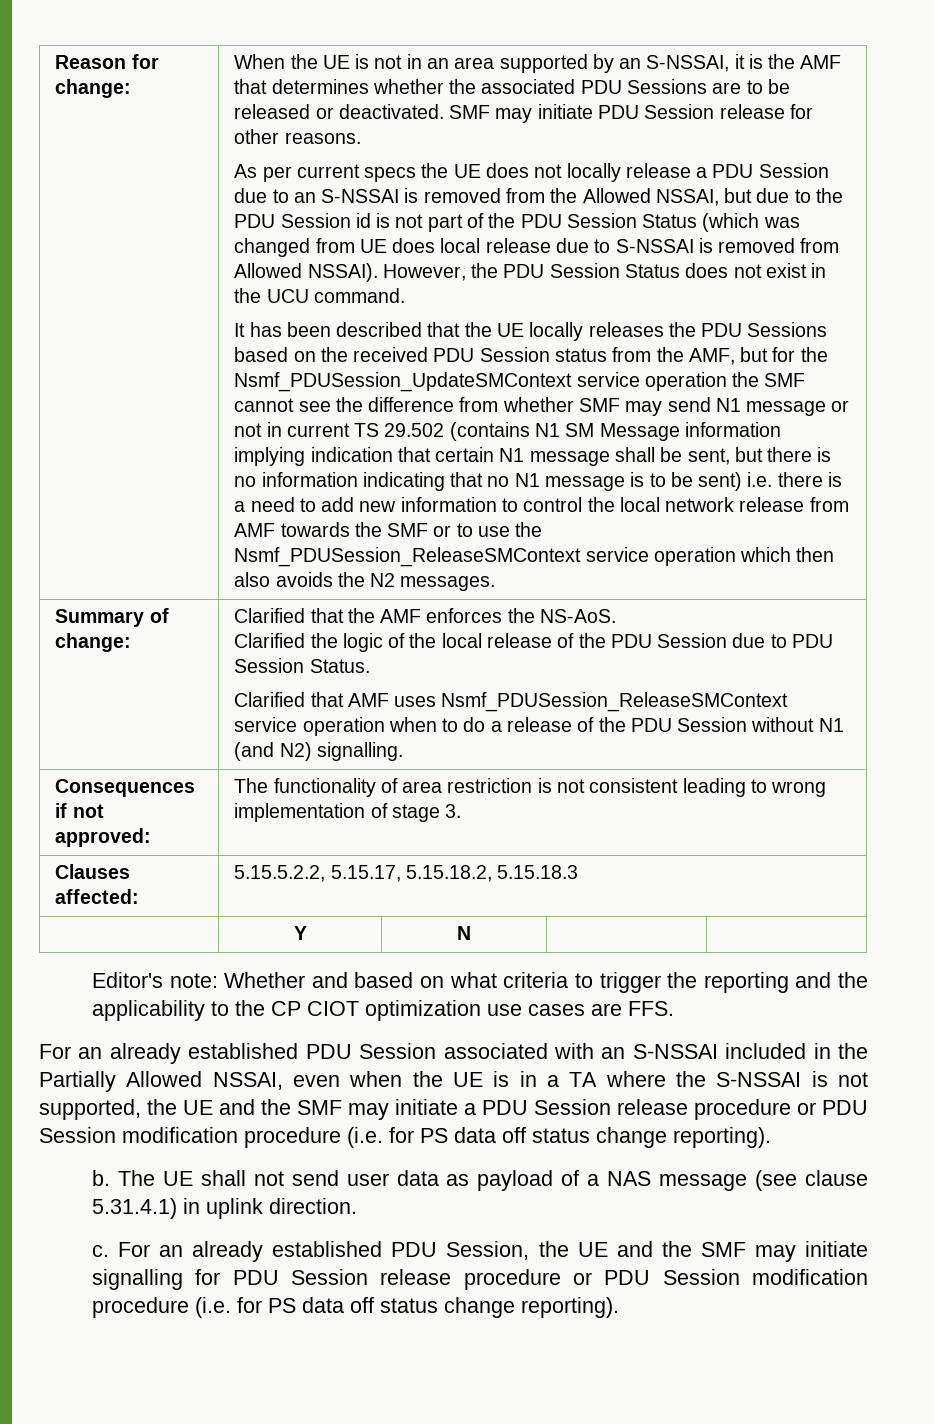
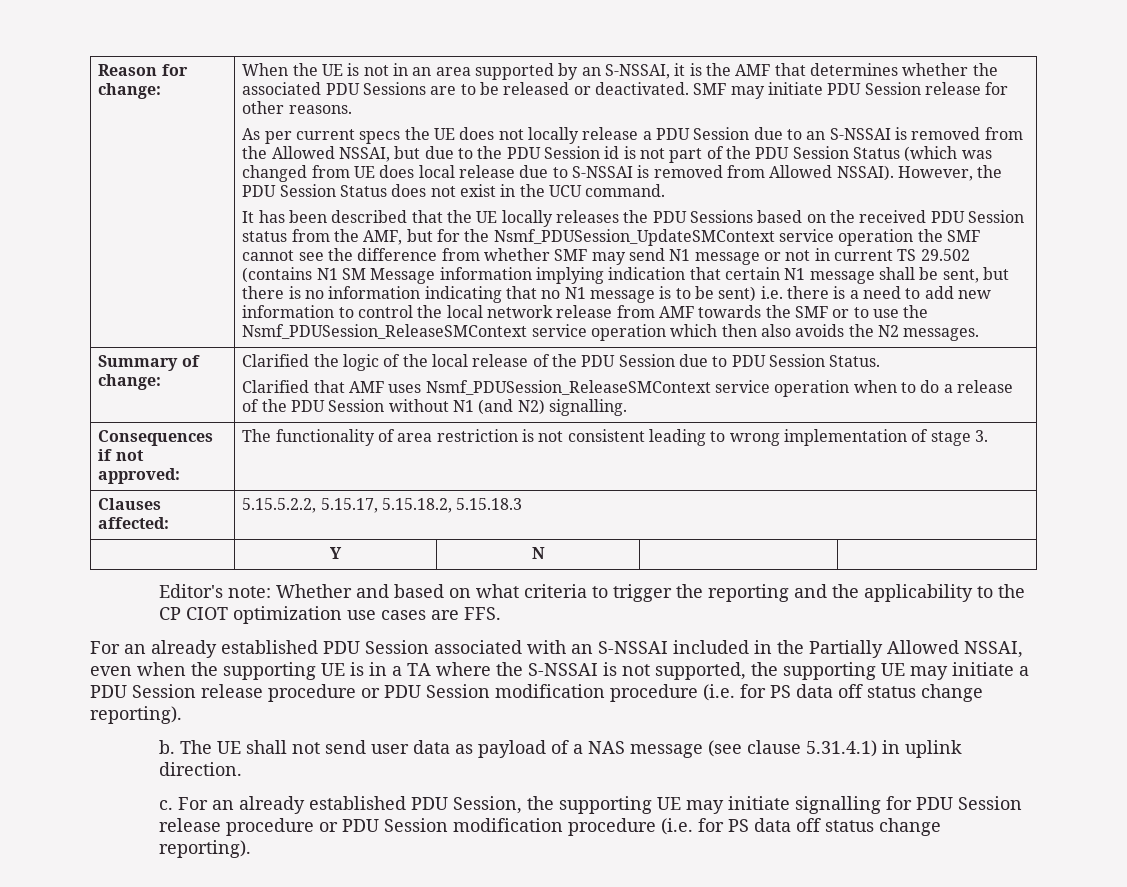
- Clarified that the AMF enforces the NS-AoS.
- For an already established PDU Session associated with an S-NSSAI included in the Partially Allowed NSSAI, even when the UE is in a TA where the S-NSSAI is not supported, the UE and the SMF may initiate a PDU Session release procedure or PDU Session modification procedure (i.e. for PS data off status change reporting).
+ For an already established PDU Session associated with an S-NSSAI included in the Partially Allowed NSSAI, even when the supporting UE is in a TA where the S-NSSAI is not supported, the supporting UE may initiate a PDU Session release procedure or PDU Session modification procedure (i.e. for PS data off status change reporting).
- For an already established PDU Session, the UE and the SMF may initiate signalling for PDU Session release procedure or PDU Session modification procedure (i.e. for PS data off status change reporting).
+ For an already established PDU Session, the supporting UE may initiate signalling for PDU Session release procedure or PDU Session modification procedure (i.e. for PS data off status change reporting).

